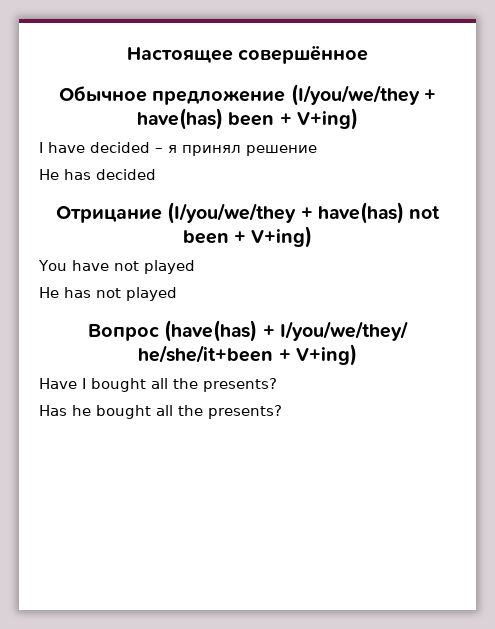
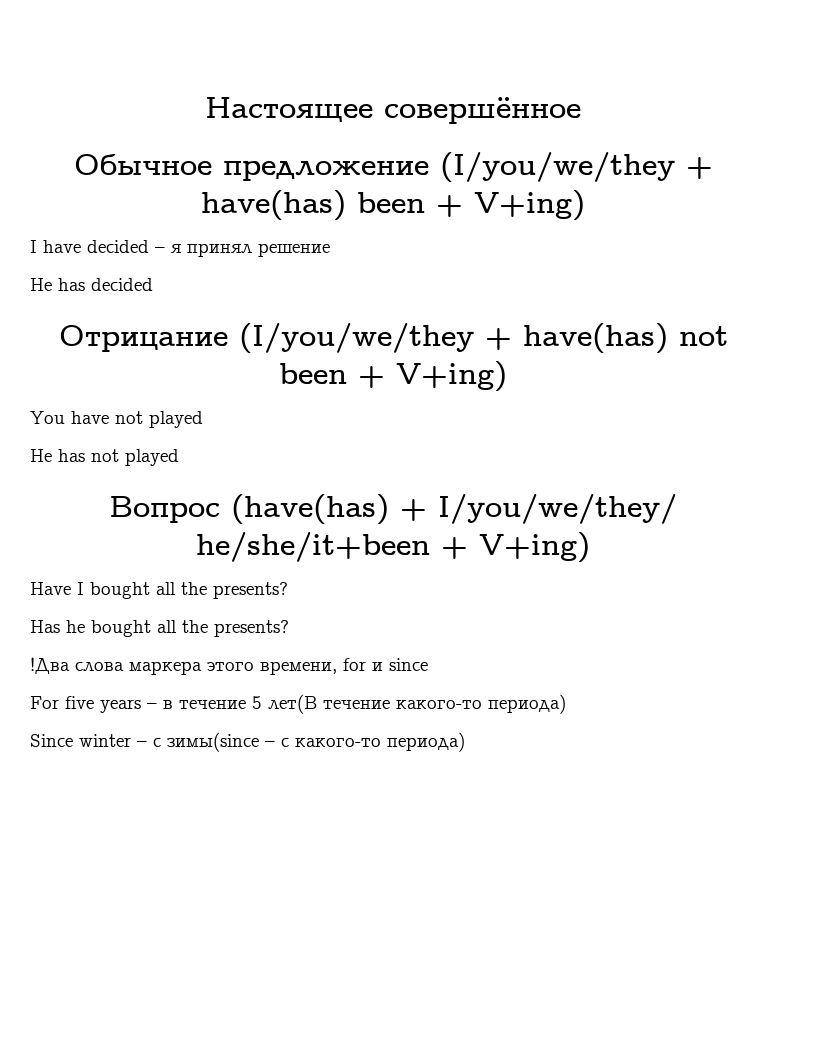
+ !Два слова маркера этого времени, for и since
+ For five years – в течение 5 лет(В течение какого-то периода)
+ Since winter – с зимы(since – с какого-то периода)

